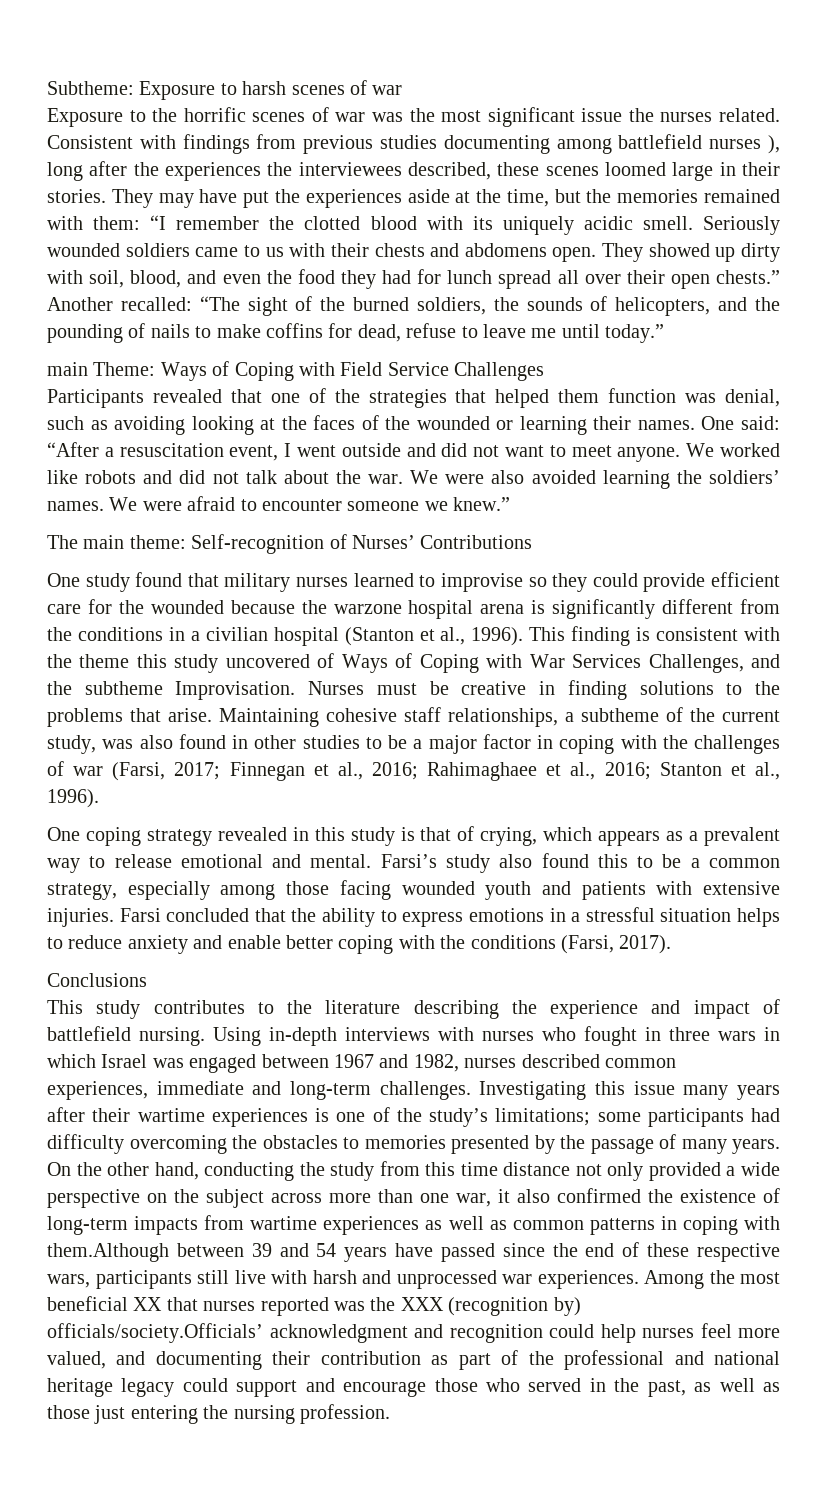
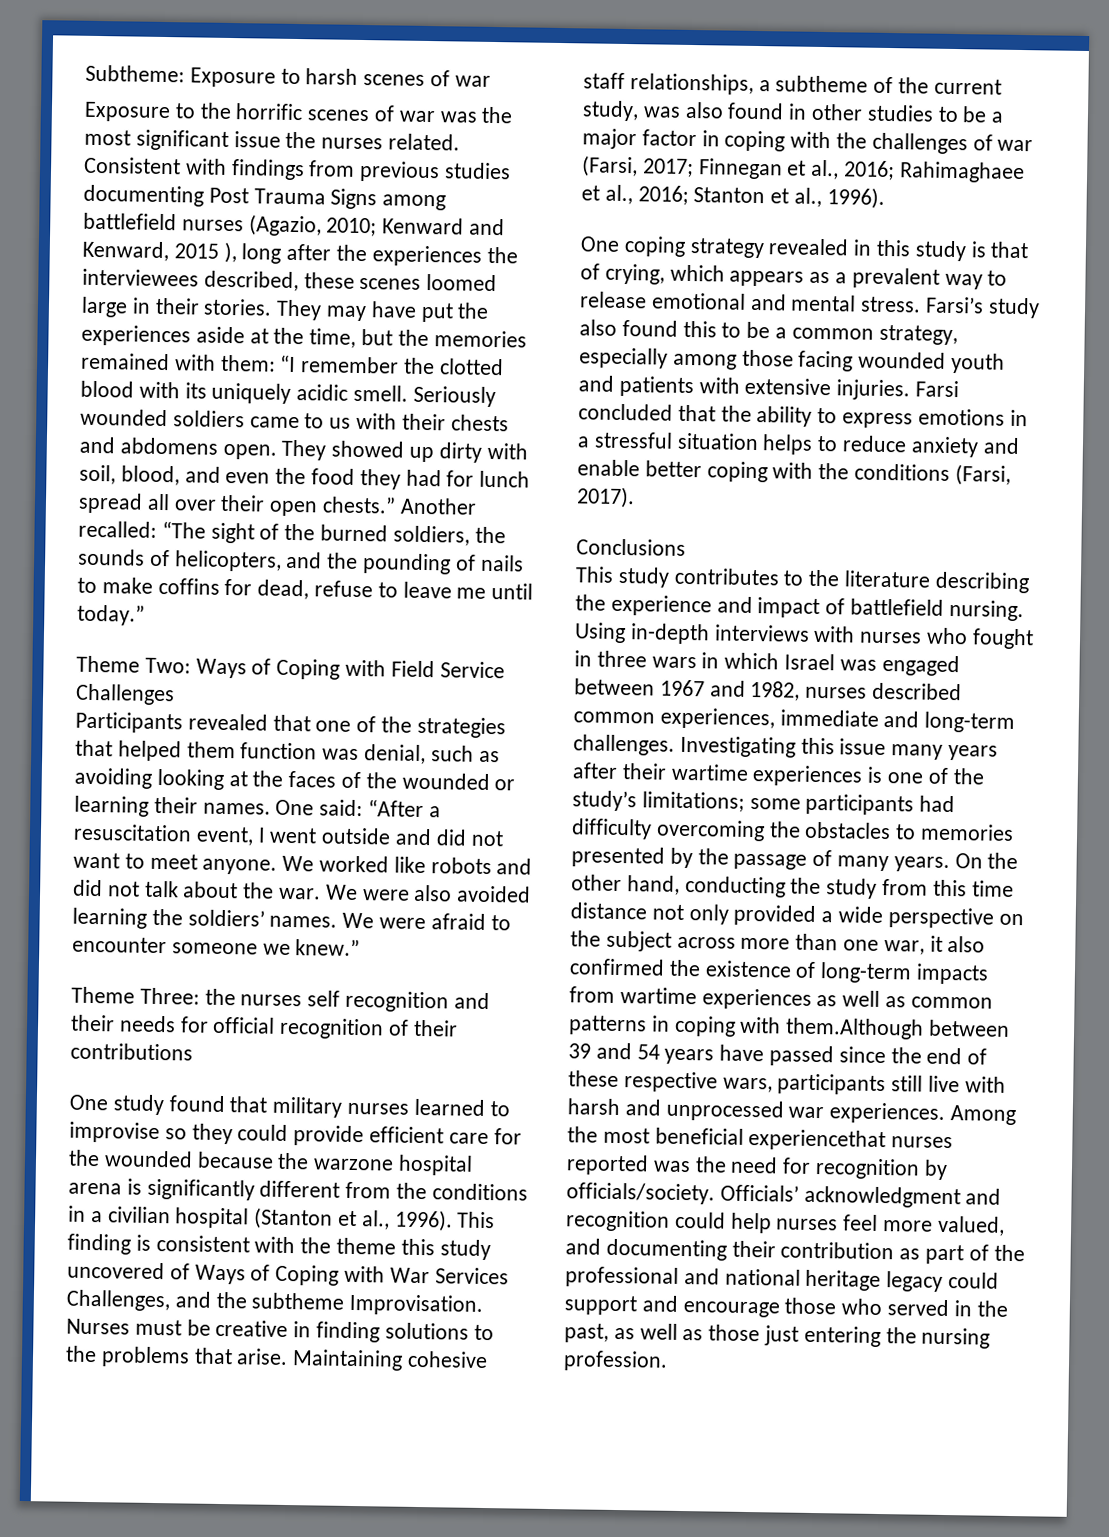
- Consistent with findings from previous studies documenting among battlefield nurses ), long after the experiences the interviewees described, these scenes loomed large in their stories.
+ Consistent with findings from previous studies documenting Post Trauma Signs among battlefield nurses (Agazio, 2010; Kenward and Kenward, 2015 ), long after the experiences the interviewees described, these scenes loomed large in their stories.
- main Theme: Ways of Coping with Field Service Challenges
+ Theme Two: Ways of Coping with Field Service Challenges
- The main theme: Self-recognition of Nurses’ Contributions
+ Theme Three: the nurses self recognition and their needs for official recognition of their contributions
- One coping strategy revealed in this study is that of crying, which appears as a prevalent way to release emotional and mental.
+ One coping strategy revealed in this study is that of crying, which appears as a prevalent way to release emotional and mental stress.
- Among the most beneficial XX that nurses reported was the XXX (recognition by) officials/society.Officials’ acknowledgment and recognition could help nurses feel more valued, and documenting their contribution as part of the professional and national heritage legacy could support and encourage those who served in the past, as well as those just entering the nursing profession.
+ Among the most beneficial experiencethat nurses reported was the need for recognition by officials/society. Officials’ acknowledgment and recognition could help nurses feel more valued, and documenting their contribution as part of the professional and national heritage legacy could support and encourage those who served in the past, as well as those just entering the nursing profession.

